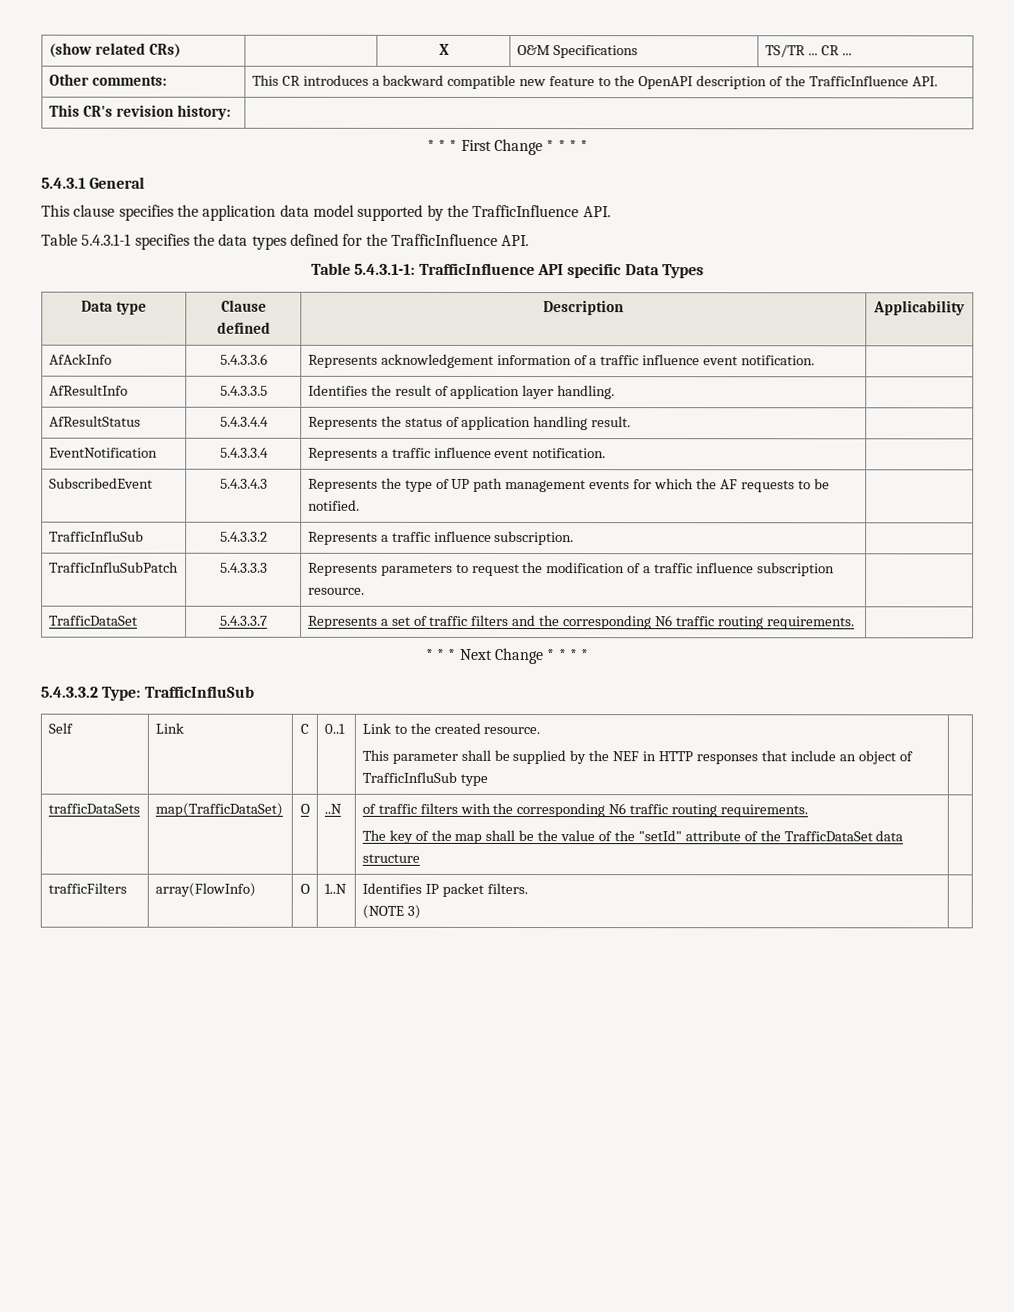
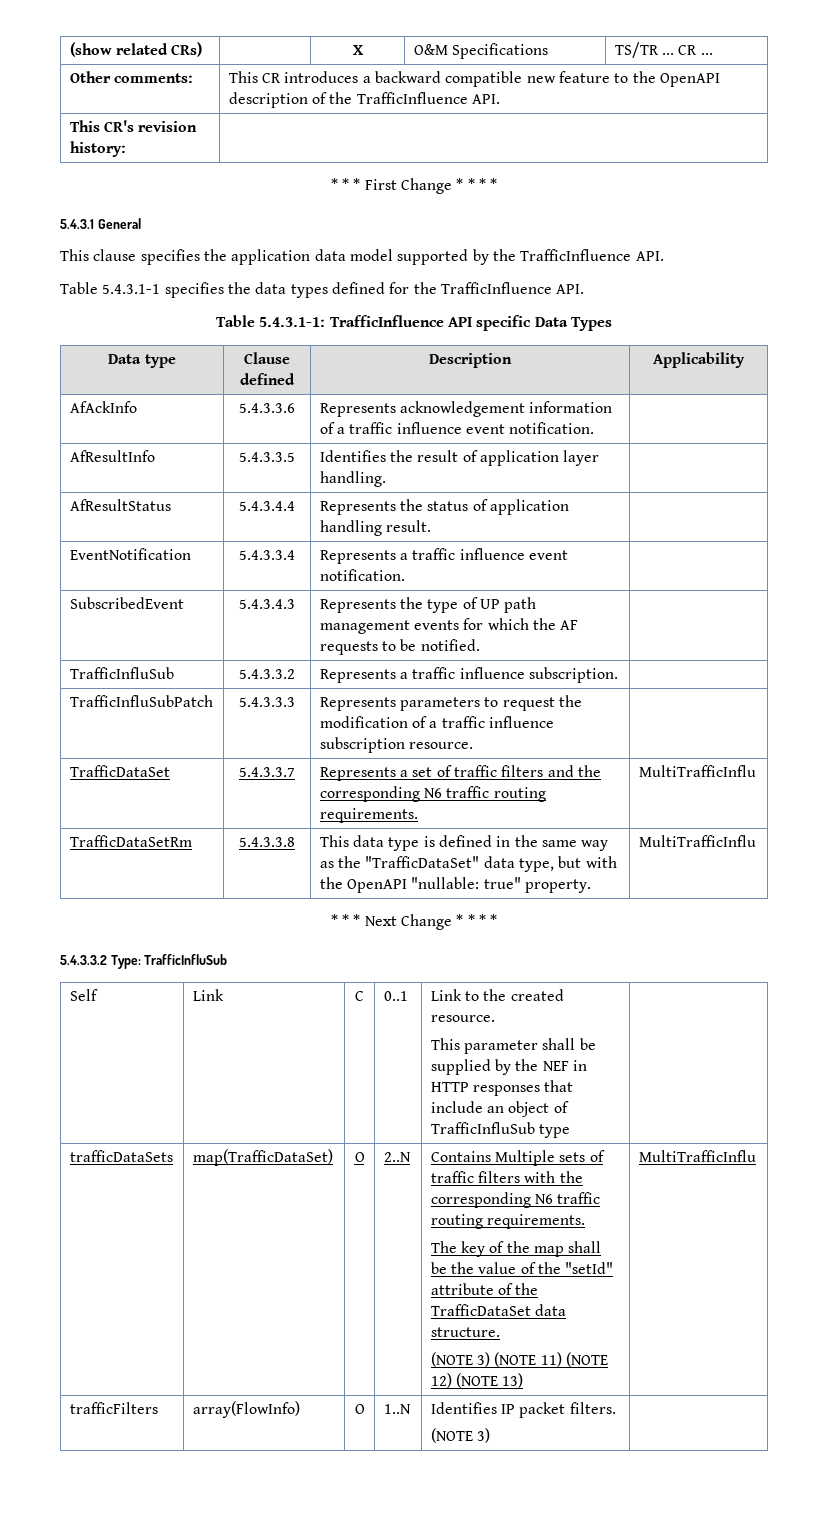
- TrafficDataSet | 5.4.3.3.7 | Represents a set of traffic filters and the corresponding N6 traffic routing requirements. |
+ TrafficDataSet | 5.4.3.3.7 | Represents a set of traffic filters and the corresponding N6 traffic routing requirements. | MultiTrafficInflu
+ TrafficDataSetRm | 5.4.3.3.8 | This data type is defined in the same way as the "TrafficDataSet" data type, but with the OpenAPI "nullable: true" property. | MultiTrafficInflu
- ..N | of traffic filters with the corresponding N6 traffic routing requirements.
+ 2..N | Contains Multiple sets of traffic filters with the corresponding N6 traffic routing requirements.
- The key of the map shall be the value of the "setId" attribute of the TrafficDataSet data structure
+ The key of the map shall be the value of the "setId" attribute of the TrafficDataSet data structure.
+ (NOTE 3) (NOTE 11) (NOTE 12) (NOTE 13) | MultiTrafficInflu

